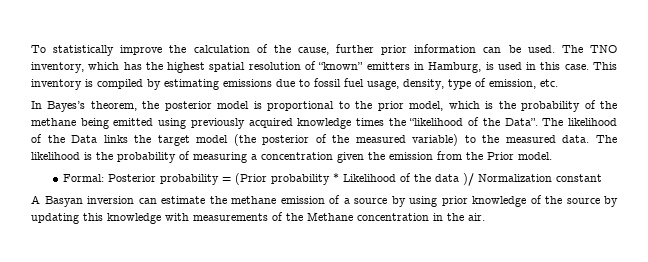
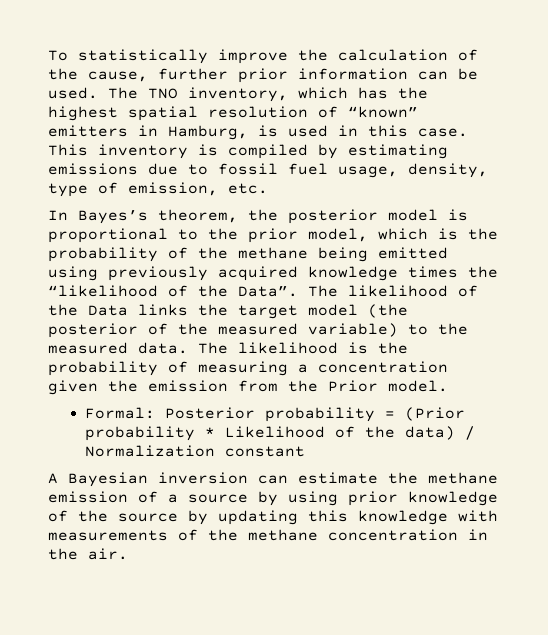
- Formal: Posterior probability = (Prior probability * Likelihood of the data )/ Normalization constant
+ Formal: Posterior probability = (Prior probability * Likelihood of the data) / Normalization constant
- A Basyan inversion can estimate the methane emission of a source by using prior knowledge of the source by updating this knowledge with measurements of the Methane concentration in the air.
+ A Bayesian inversion can estimate the methane emission of a source by using prior knowledge of the source by updating this knowledge with measurements of the methane concentration in the air.

